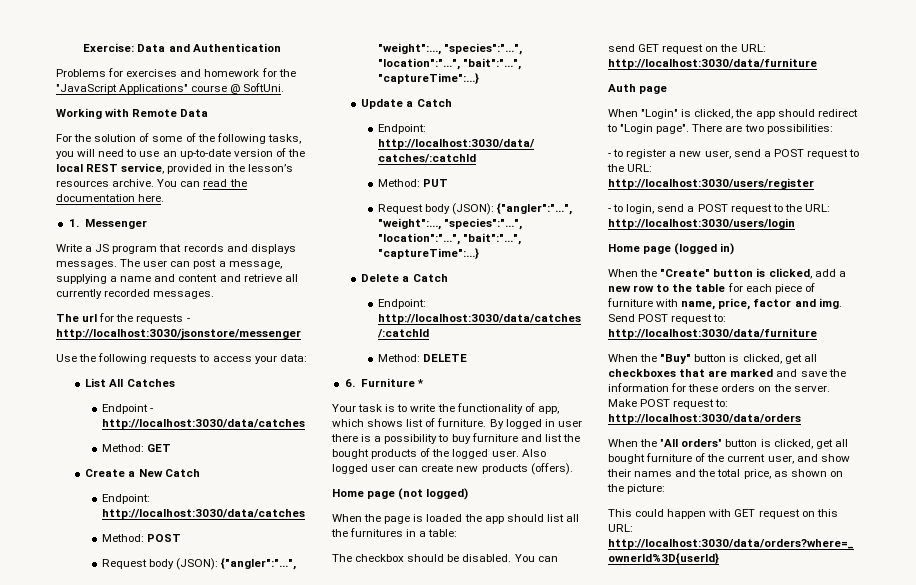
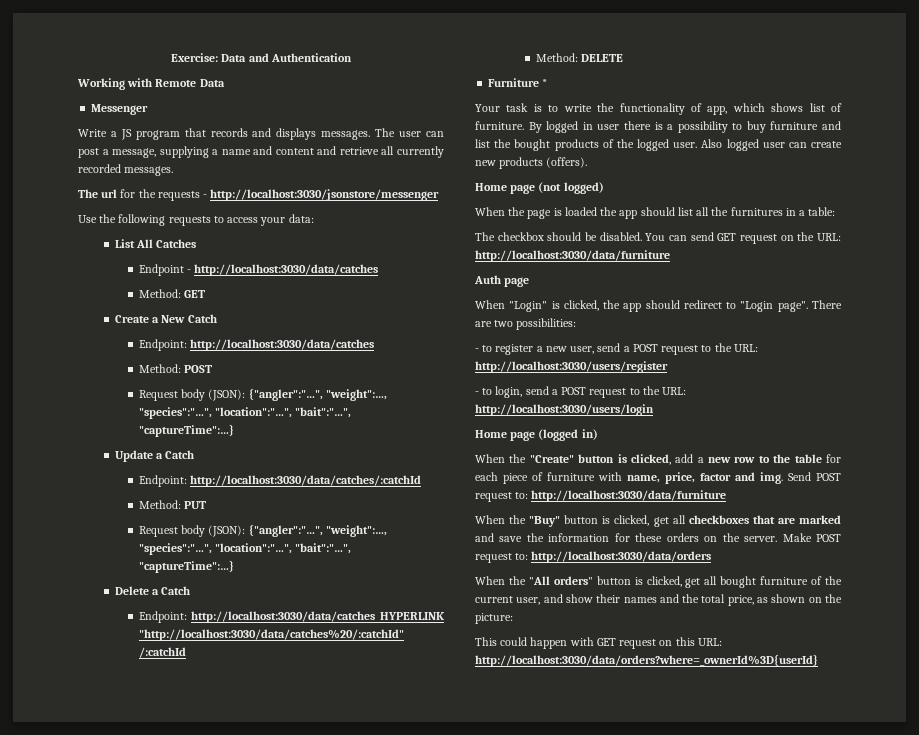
- Problems for exercises and homework for the "JavaScript Applications" course @ SoftUni.
  Working with Remote Data
- For the solution of some of the following tasks, you will need to use an up-to-date version of the local REST service, provided in the lesson’s resources archive. You can read the documentation here.
- 1. Messenger
+ Messenger
- Endpoint: http://localhost:3030/data/catches /:catchId
+ Endpoint: http://localhost:3030/data/catches HYPERLINK "http://localhost:3030/data/catches%20/:catchId" /:catchId
- 6. Furniture *
+ Furniture *

